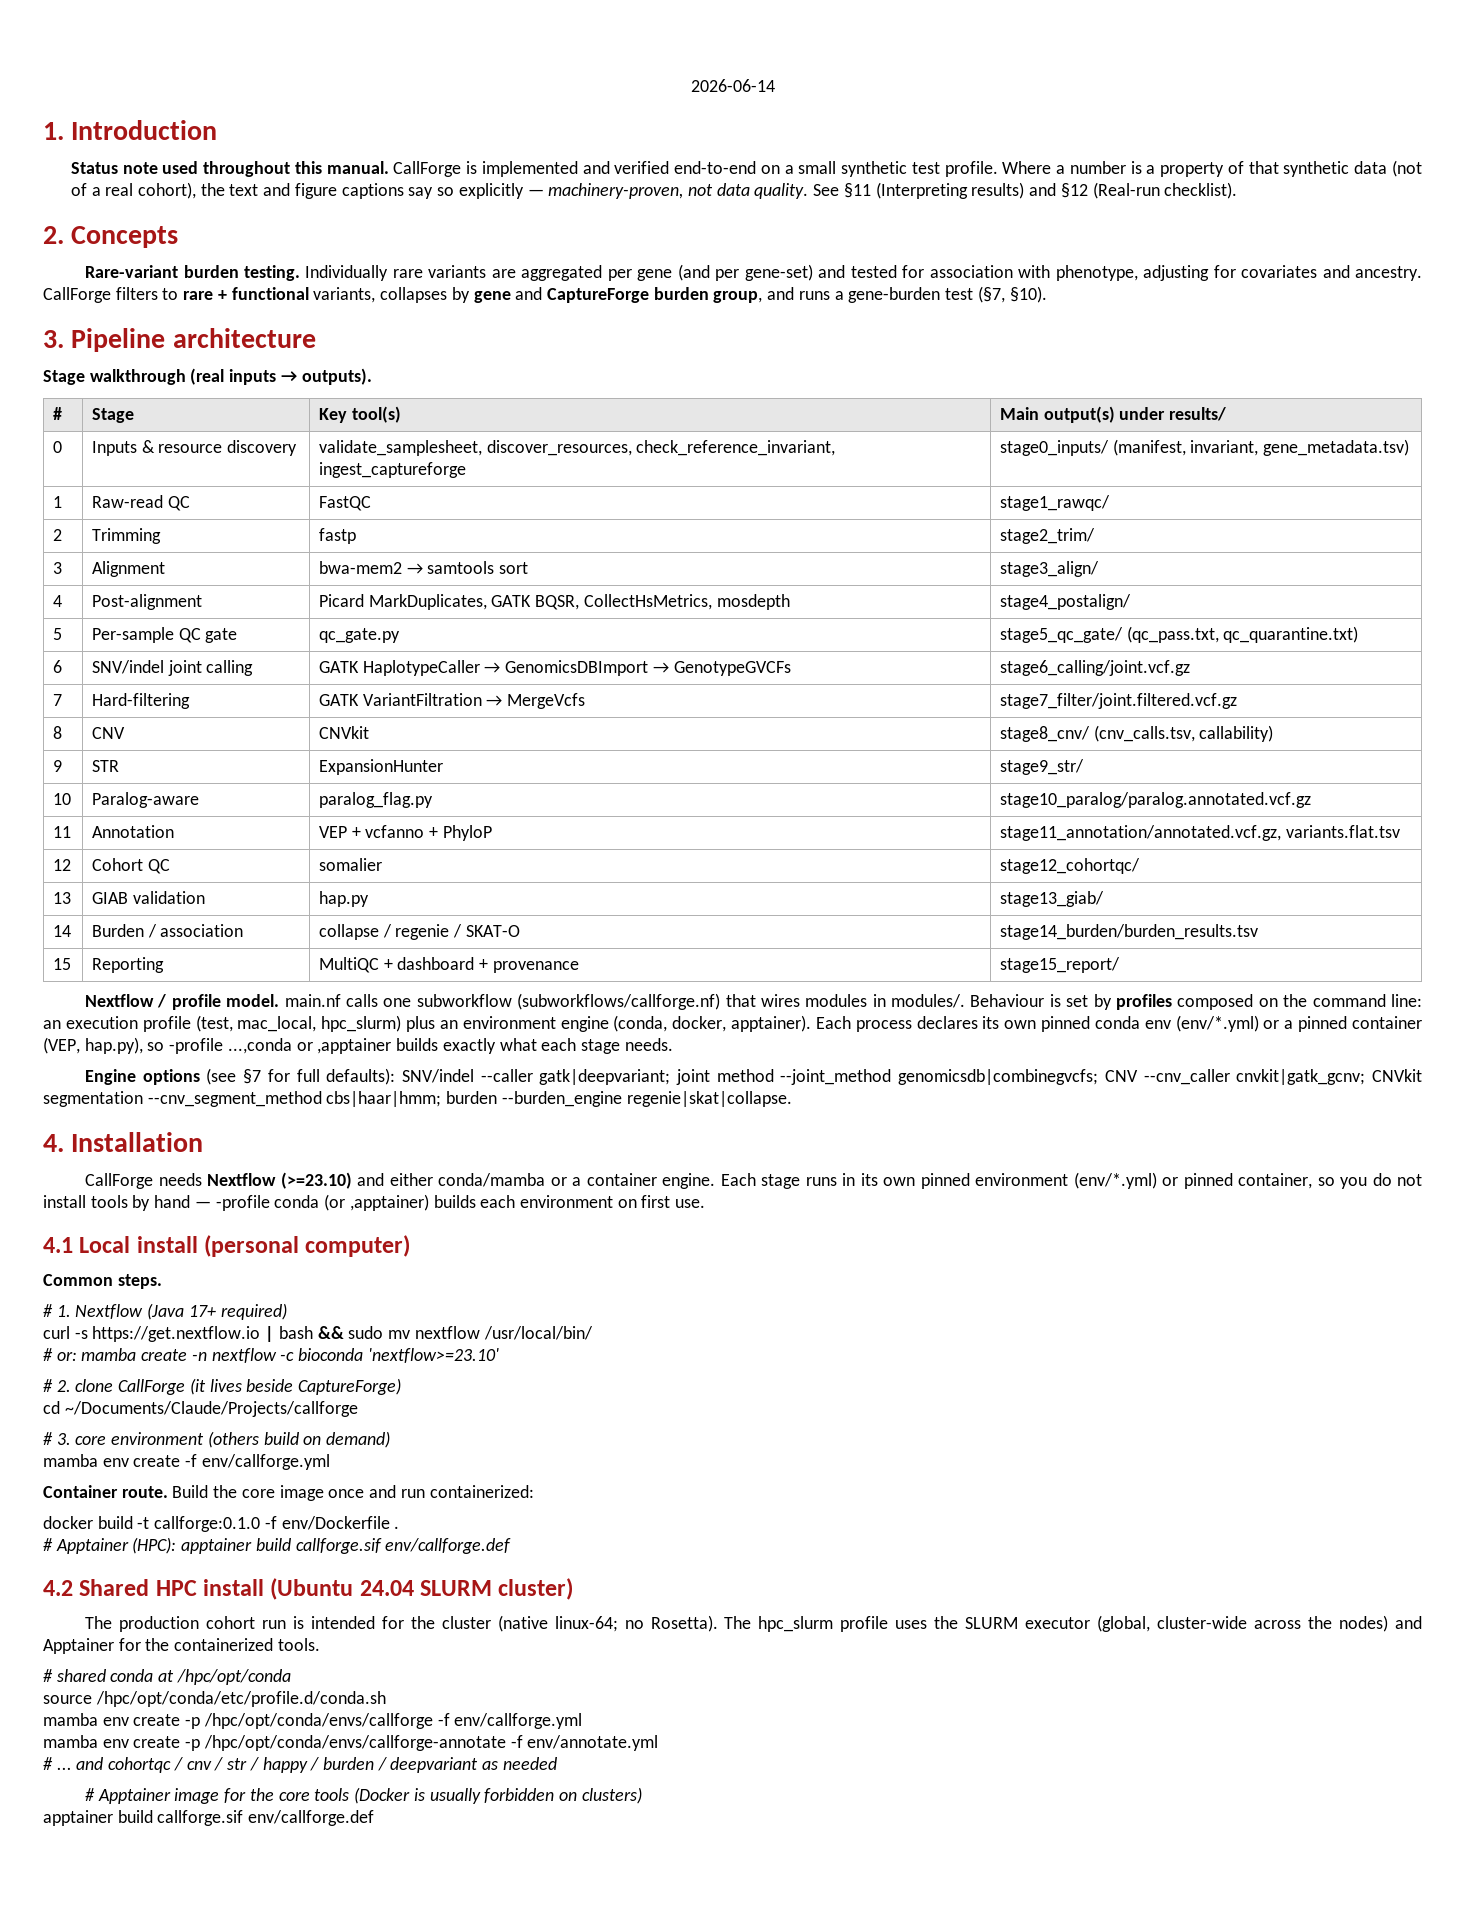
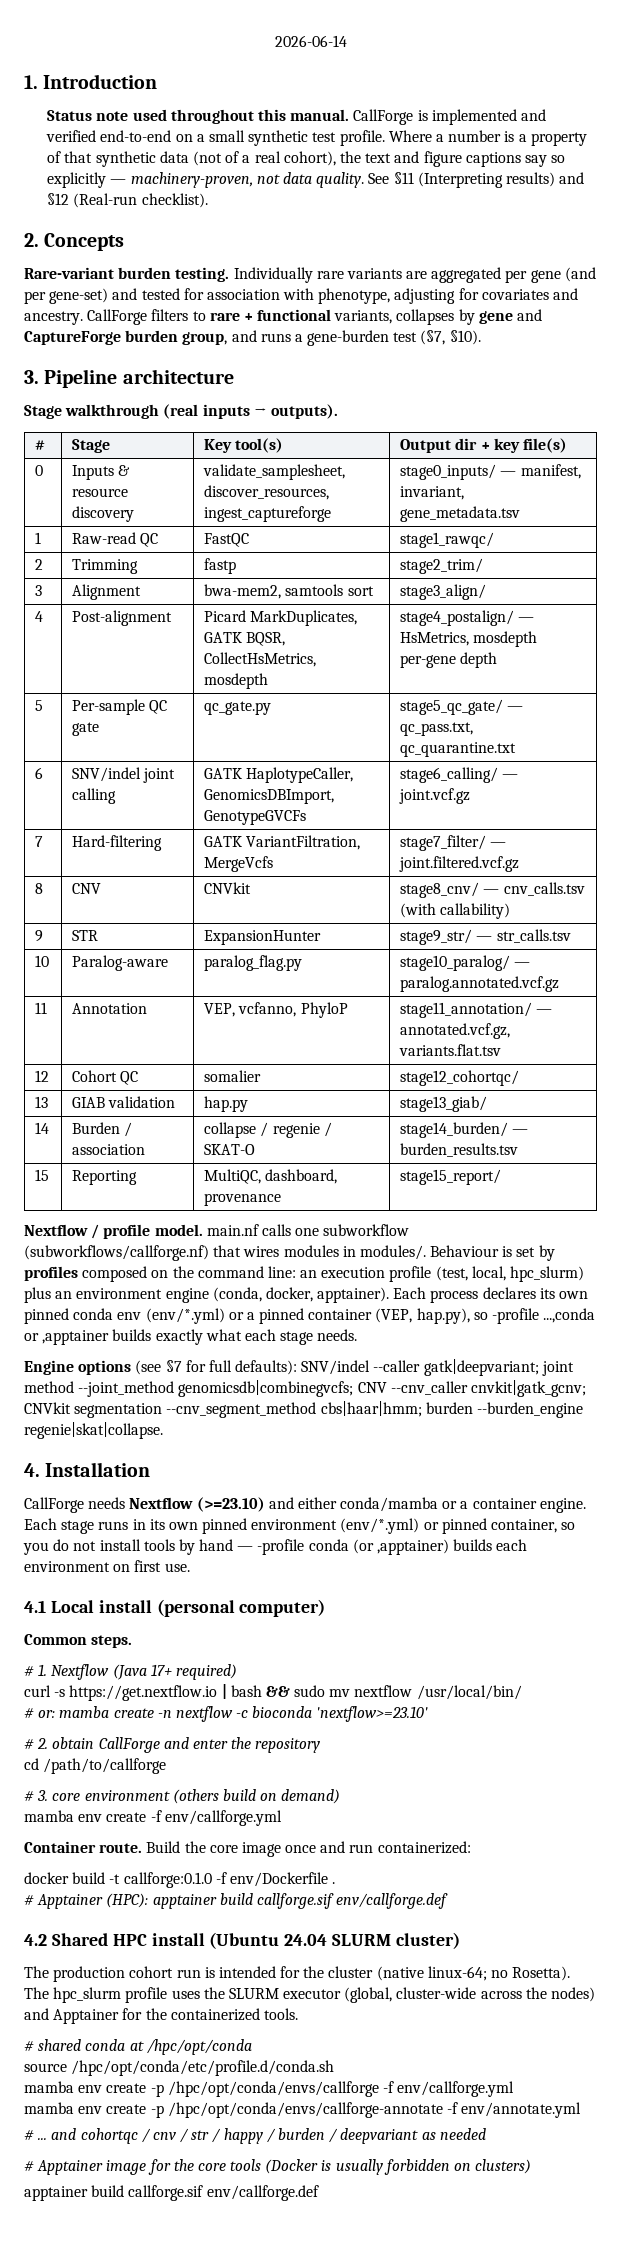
- # | Stage | Key tool(s) | Main output(s) under results/
+ # | Stage | Key tool(s) | Output dir + key file(s)
- 0 | Inputs & resource discovery | validate_samplesheet, discover_resources, check_reference_invariant, ingest_captureforge | stage0_inputs/ (manifest, invariant, gene_metadata.tsv)
+ 0 | Inputs & resource discovery | validate_samplesheet, discover_resources, ingest_captureforge | stage0_inputs/ — manifest, invariant, gene_metadata.tsv
- 3 | Alignment | bwa-mem2 → samtools sort | stage3_align/
+ 3 | Alignment | bwa-mem2, samtools sort | stage3_align/
- 4 | Post-alignment | Picard MarkDuplicates, GATK BQSR, CollectHsMetrics, mosdepth | stage4_postalign/
+ 4 | Post-alignment | Picard MarkDuplicates, GATK BQSR, CollectHsMetrics, mosdepth | stage4_postalign/ — HsMetrics, mosdepth per-gene depth
- 5 | Per-sample QC gate | qc_gate.py | stage5_qc_gate/ (qc_pass.txt, qc_quarantine.txt)
+ 5 | Per-sample QC gate | qc_gate.py | stage5_qc_gate/ — qc_pass.txt, qc_quarantine.txt
- 6 | SNV/indel joint calling | GATK HaplotypeCaller → GenomicsDBImport → GenotypeGVCFs | stage6_calling/joint.vcf.gz
+ 6 | SNV/indel joint calling | GATK HaplotypeCaller, GenomicsDBImport, GenotypeGVCFs | stage6_calling/ — joint.vcf.gz
- 7 | Hard-filtering | GATK VariantFiltration → MergeVcfs | stage7_filter/joint.filtered.vcf.gz
+ 7 | Hard-filtering | GATK VariantFiltration, MergeVcfs | stage7_filter/ — joint.filtered.vcf.gz
- 8 | CNV | CNVkit | stage8_cnv/ (cnv_calls.tsv, callability)
+ 8 | CNV | CNVkit | stage8_cnv/ — cnv_calls.tsv (with callability)
- 9 | STR | ExpansionHunter | stage9_str/
+ 9 | STR | ExpansionHunter | stage9_str/ — str_calls.tsv
- 10 | Paralog-aware | paralog_flag.py | stage10_paralog/paralog.annotated.vcf.gz
+ 10 | Paralog-aware | paralog_flag.py | stage10_paralog/ — paralog.annotated.vcf.gz
- 11 | Annotation | VEP + vcfanno + PhyloP | stage11_annotation/annotated.vcf.gz, variants.flat.tsv
+ 11 | Annotation | VEP, vcfanno, PhyloP | stage11_annotation/ — annotated.vcf.gz, variants.flat.tsv
- 14 | Burden / association | collapse / regenie / SKAT-O | stage14_burden/burden_results.tsv
+ 14 | Burden / association | collapse / regenie / SKAT-O | stage14_burden/ — burden_results.tsv
- 15 | Reporting | MultiQC + dashboard + provenance | stage15_report/
+ 15 | Reporting | MultiQC, dashboard, provenance | stage15_report/
- Behaviour is set by profiles composed on the command line: an execution profile (test, mac_local, hpc_slurm) plus an environment engine (conda, docker, apptainer).
+ Behaviour is set by profiles composed on the command line: an execution profile (test, local, hpc_slurm) plus an environment engine (conda, docker, apptainer).
- # 2. clone CallForge (it lives beside CaptureForge)
+ # 2. obtain CallForge and enter the repository
- cd ~/Documents/Claude/Projects/callforge
+ cd /path/to/callforge

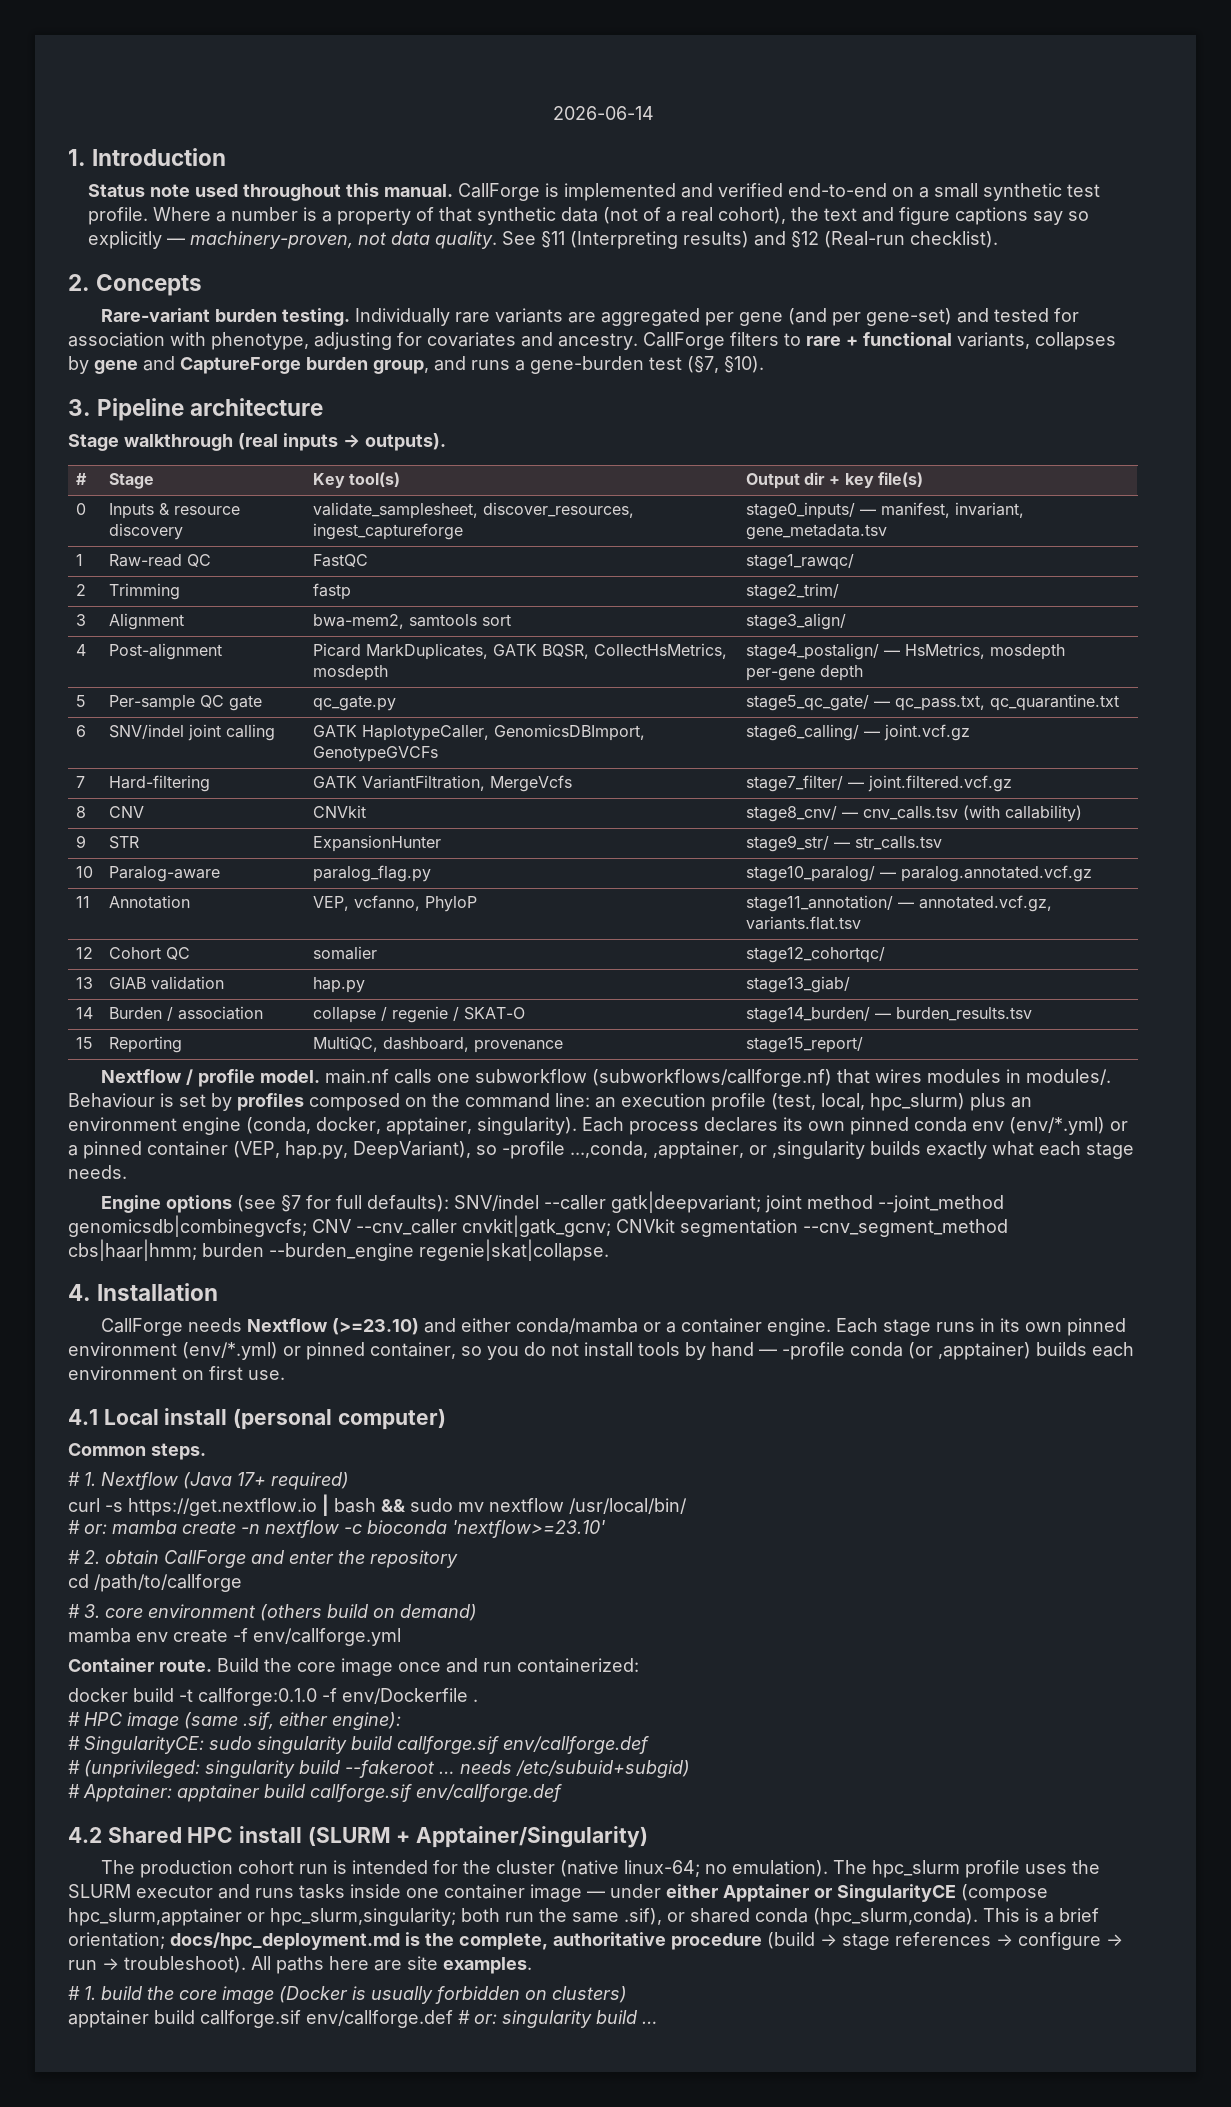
- Behaviour is set by profiles composed on the command line: an execution profile (test, local, hpc_slurm) plus an environment engine (conda, docker, apptainer).
+ Behaviour is set by profiles composed on the command line: an execution profile (test, local, hpc_slurm) plus an environment engine (conda, docker, apptainer, singularity).
- Each process declares its own pinned conda env (env/*.yml) or a pinned container (VEP, hap.py), so -profile ...,conda or ,apptainer builds exactly what each stage needs.
+ Each process declares its own pinned conda env (env/*.yml) or a pinned container (VEP, hap.py, DeepVariant), so -profile ...,conda, ,apptainer, or ,singularity builds exactly what each stage needs.
- # Apptainer (HPC): apptainer build callforge.sif env/callforge.def
+ # HPC image (same .sif, either engine):
+ # SingularityCE: sudo singularity build callforge.sif env/callforge.def
+ # (unprivileged: singularity build --fakeroot … needs /etc/subuid+subgid)
+ # Apptainer: apptainer build callforge.sif env/callforge.def
- 4.2 Shared HPC install (Ubuntu 24.04 SLURM cluster)
+ 4.2 Shared HPC install (SLURM + Apptainer/Singularity)
- The production cohort run is intended for the cluster (native linux-64; no Rosetta).
+ The production cohort run is intended for the cluster (native linux-64; no emulation).
- The hpc_slurm profile uses the SLURM executor (global, cluster-wide across the nodes) and Apptainer for the containerized tools.
- # shared conda at /hpc/opt/conda
- source /hpc/opt/conda/etc/profile.d/conda.sh
- mamba env create -p /hpc/opt/conda/envs/callforge -f env/callforge.yml
- mamba env create -p /hpc/opt/conda/envs/callforge-annotate -f env/annotate.yml
- # ... and cohortqc / cnv / str / happy / burden / deepvariant as needed
- # Apptainer image for the core tools (Docker is usually forbidden on clusters)
- apptainer build callforge.sif env/callforge.def
+ The hpc_slurm profile uses the SLURM executor and runs tasks inside one container image — under either Apptainer or SingularityCE (compose hpc_slurm,apptainer or hpc_slurm,singularity; both run the same .sif), or shared conda (hpc_slurm,conda). This is a brief orientation; docs/hpc_deployment.md is the complete, authoritative procedure (build → stage references → configure → run → troubleshoot). All paths here are site examples.
+ # 1. build the core image (Docker is usually forbidden on clusters)
+ apptainer build callforge.sif env/callforge.def # or: singularity build …

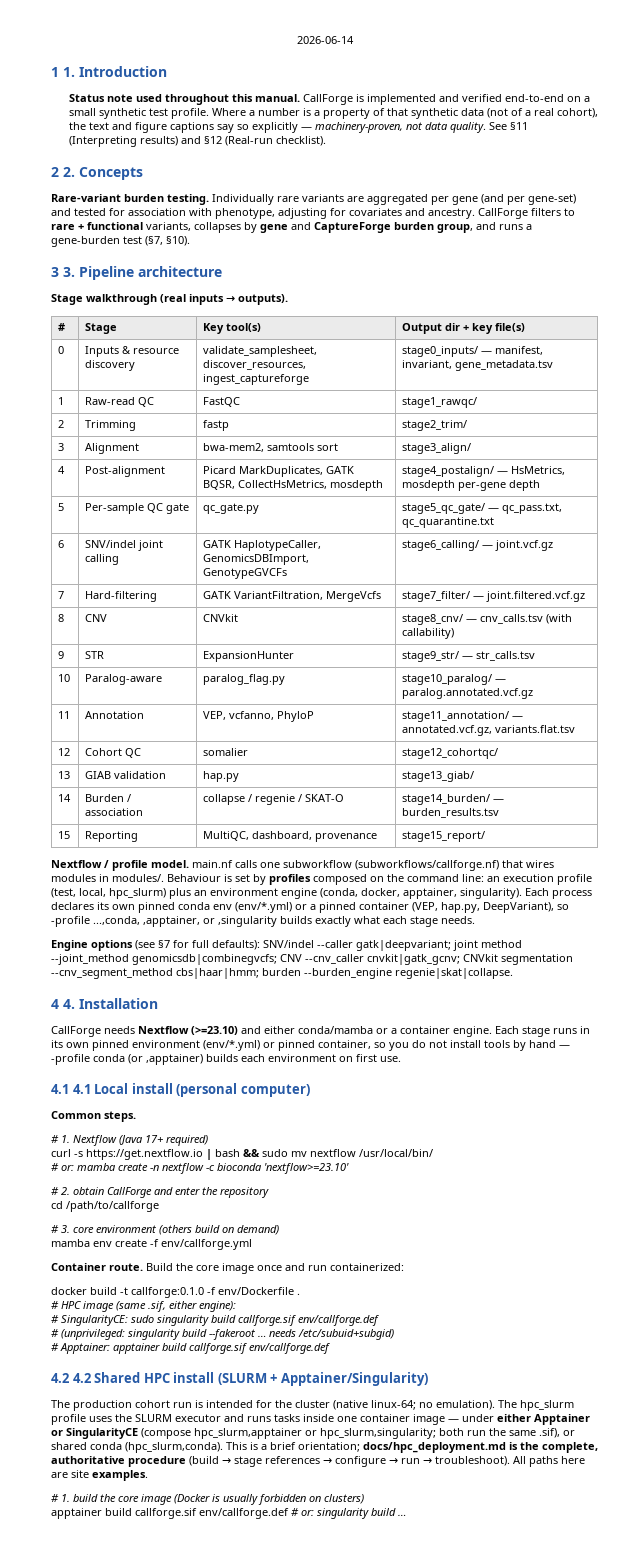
- 1. Introduction
+ 1 1. Introduction
- 2. Concepts
+ 2 2. Concepts
- 3. Pipeline architecture
+ 3 3. Pipeline architecture
- 4. Installation
+ 4 4. Installation
- 4.1 Local install (personal computer)
+ 4.1 4.1 Local install (personal computer)
- 4.2 Shared HPC install (SLURM + Apptainer/Singularity)
+ 4.2 4.2 Shared HPC install (SLURM + Apptainer/Singularity)

